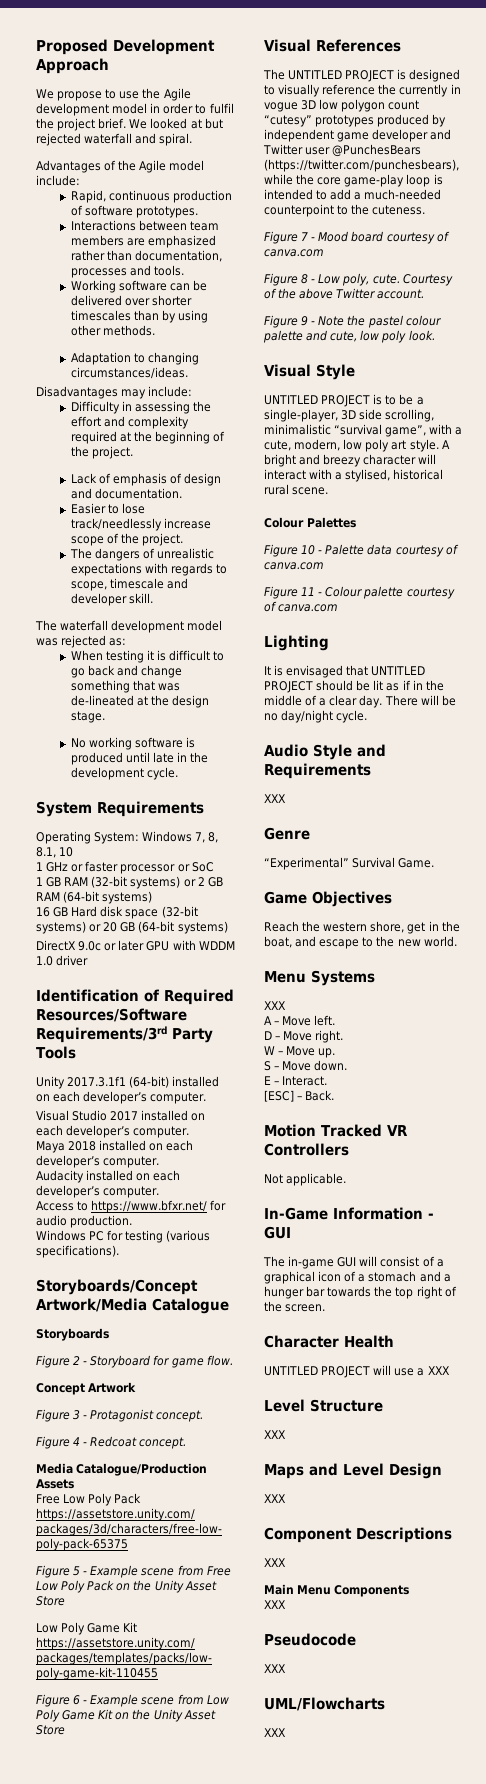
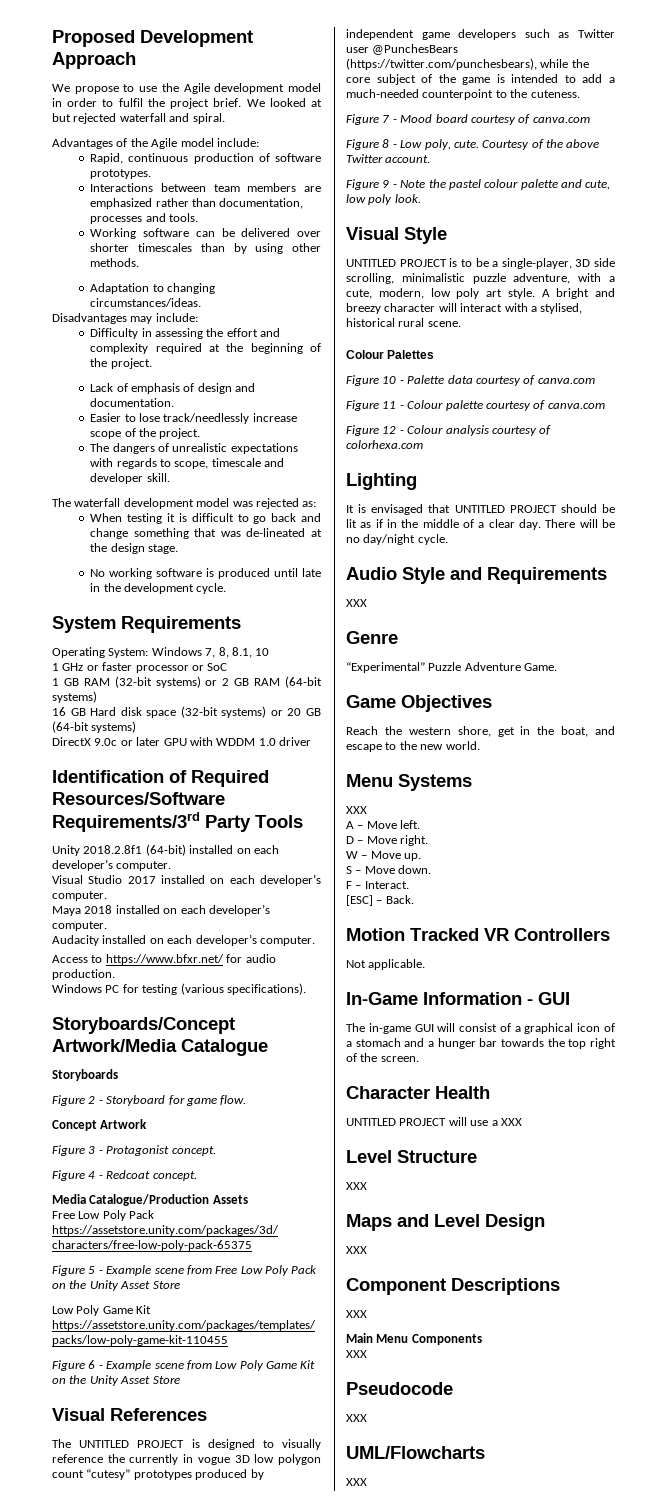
- Unity 2017.3.1f1 (64-bit) installed on each developer’s computer.
+ Unity 2018.2.8f1 (64-bit) installed on each developer’s computer.
- The UNTITLED PROJECT is designed to visually reference the currently in vogue 3D low polygon count “cutesy” prototypes produced by independent game developer and Twitter user @PunchesBears (https://twitter.com/punchesbears), while the core game-play loop is intended to add a much-needed counterpoint to the cuteness.
+ The UNTITLED PROJECT is designed to visually reference the currently in vogue 3D low polygon count “cutesy” prototypes produced by independent game developers such as Twitter user @PunchesBears (https://twitter.com/punchesbears), while the core subject of the game is intended to add a much-needed counterpoint to the cuteness.
- UNTITLED PROJECT is to be a single-player, 3D side scrolling, minimalistic “survival game”, with a cute, modern, low poly art style.
+ UNTITLED PROJECT is to be a single-player, 3D side scrolling, minimalistic puzzle adventure, with a cute, modern, low poly art style.
+ Figure 12 - Colour analysis courtesy of colorhexa.com
- “Experimental” Survival Game.
+ “Experimental” Puzzle Adventure Game.
- E – Interact.
+ F – Interact.

